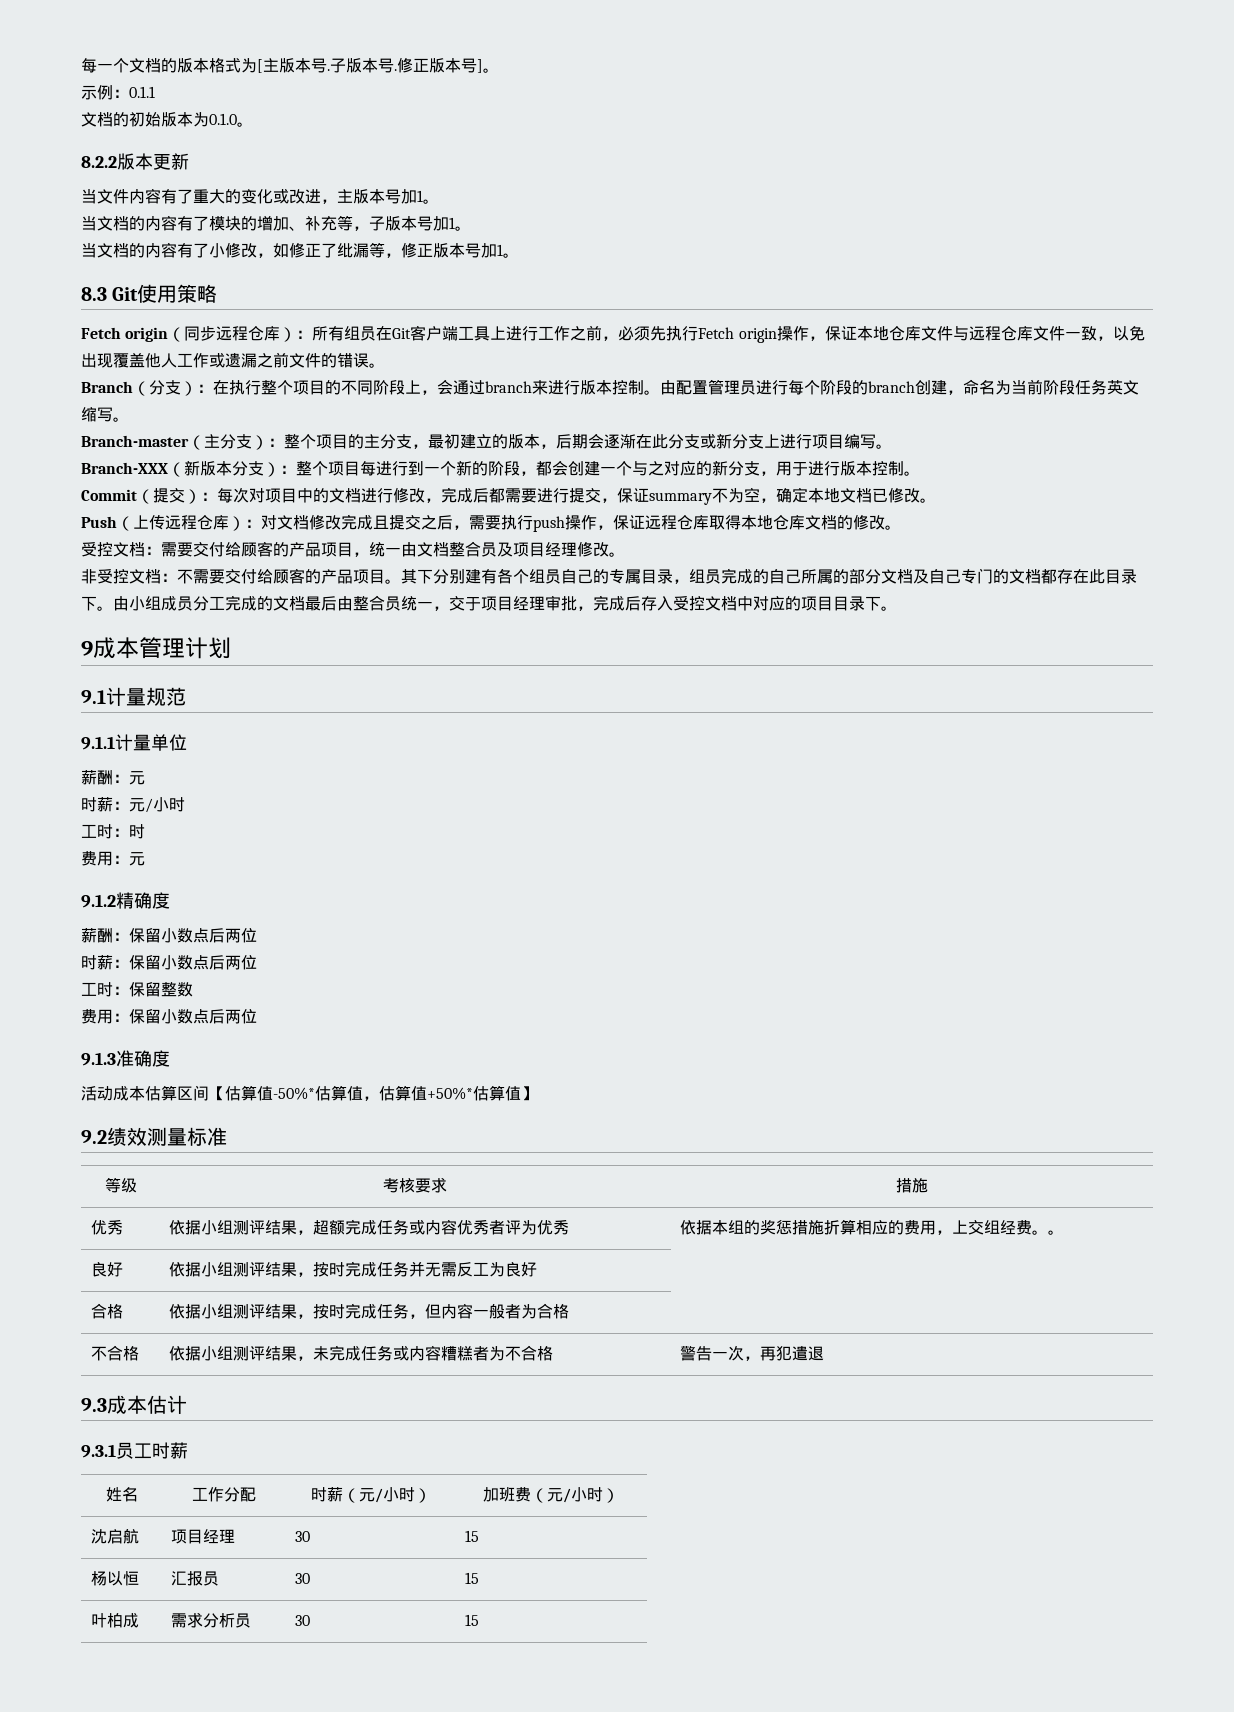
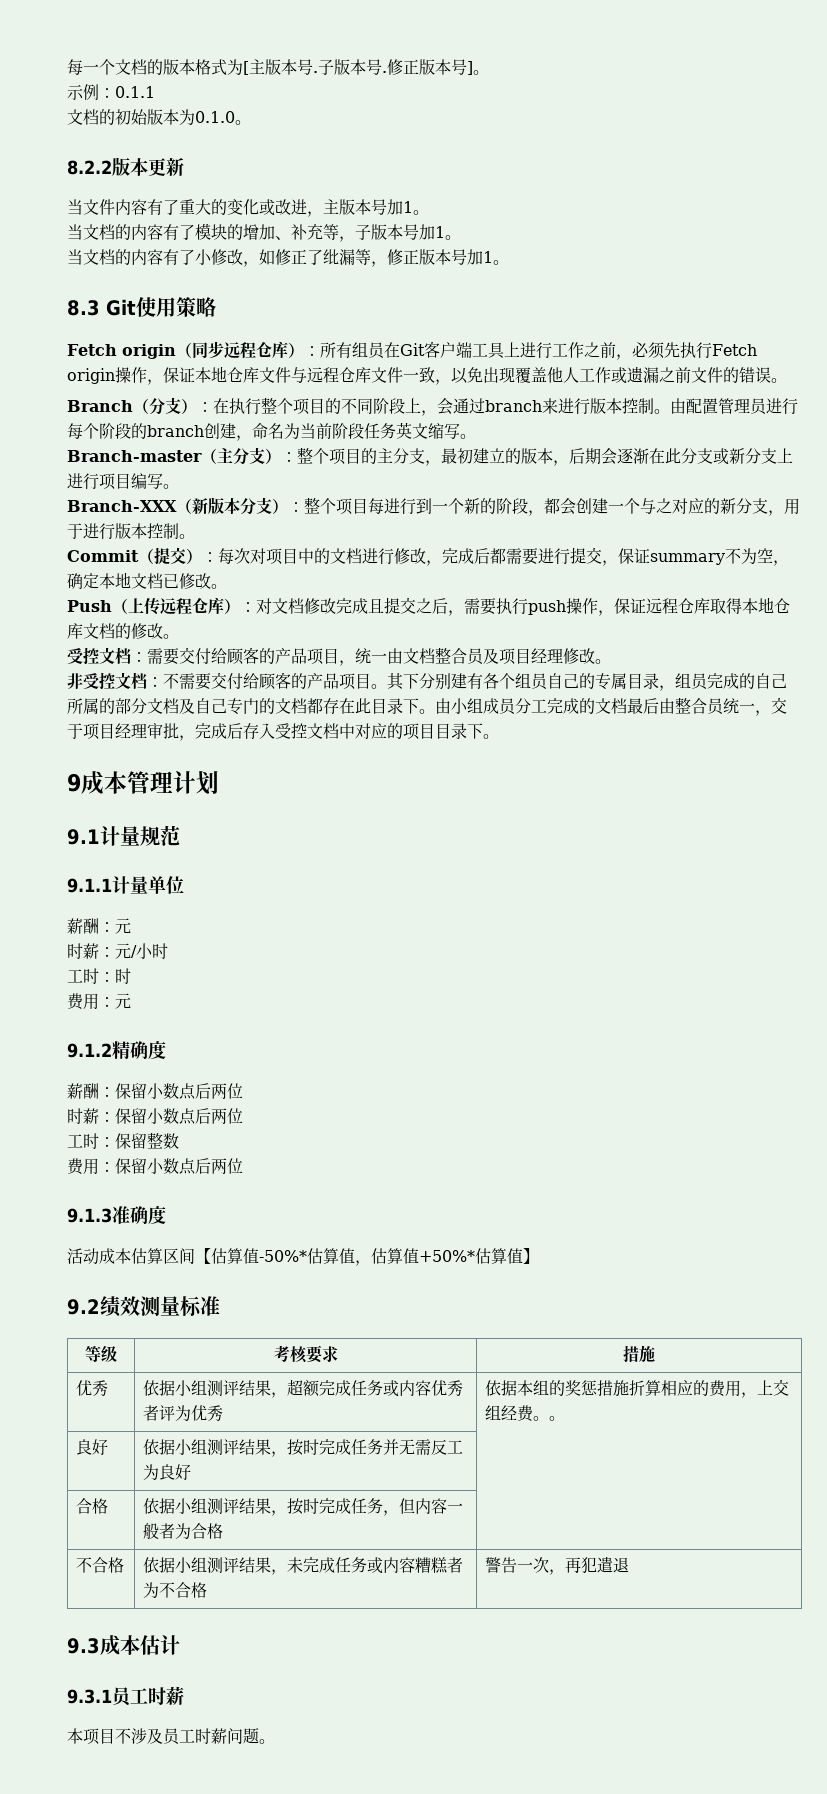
- 姓名 | 工作分配 | 时薪（元/小时） | 加班费（元/小时）
- 沈启航 | 项目经理 | 30 | 15
- 杨以恒 | 汇报员 | 30 | 15
- 叶柏成 | 需求分析员 | 30 | 15
+ 本项目不涉及员工时薪问题。

